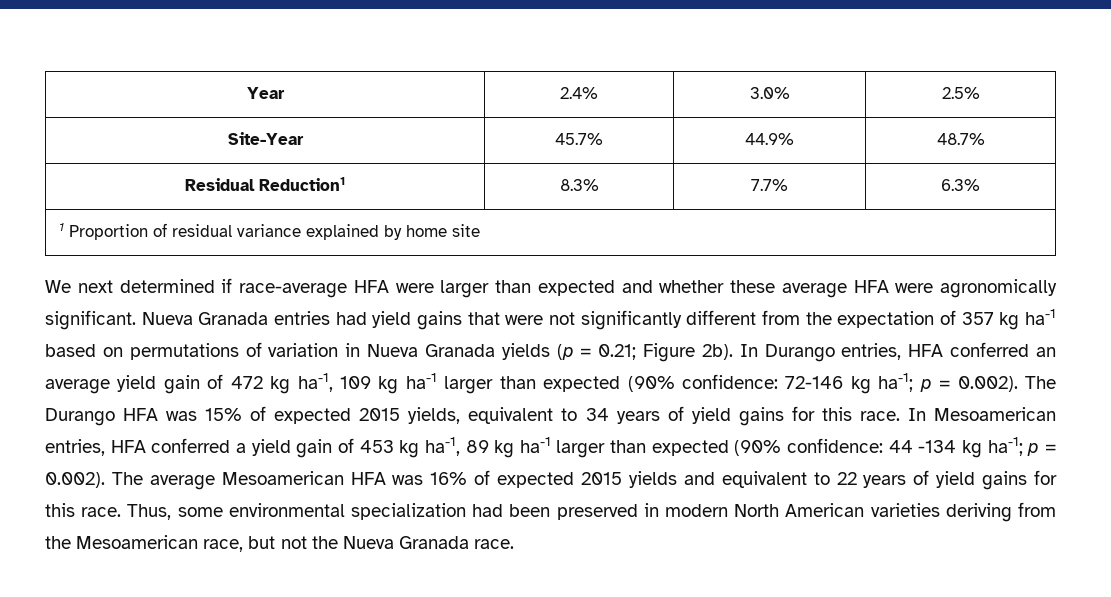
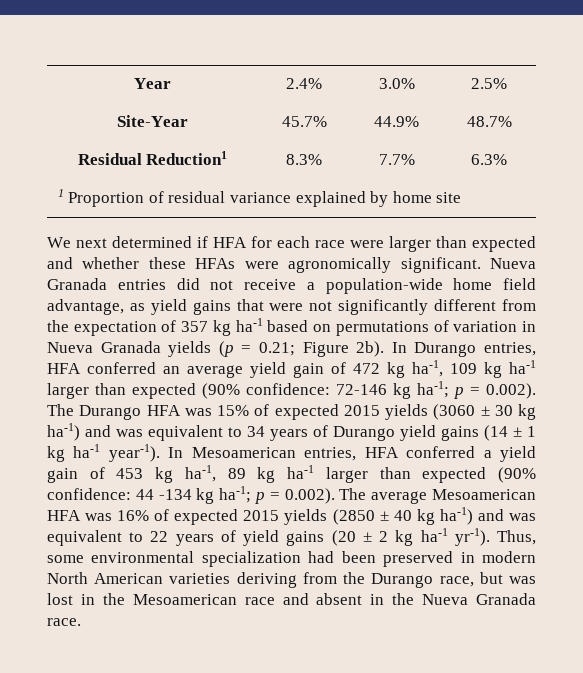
- We next determined if race-average HFA were larger than expected and whether these average HFA were agronomically significant.
+ We next determined if HFA for each race were larger than expected and whether these HFAs were agronomically significant.
- Nueva Granada entries had yield gains that were not significantly different from the expectation of 357 kg ha-1 based on permutations of variation in Nueva Granada yields (p = 0.21; Figure 2b).
+ Nueva Granada entries did not receive a population-wide home field advantage, as yield gains that were not significantly different from the expectation of 357 kg ha-1 based on permutations of variation in Nueva Granada yields (p = 0.21; Figure 2b).
- In Durango entries, HFA conferred an average yield gain of 472 kg ha-1, 109 kg ha-1 larger than expected (90% confidence: 72-146 kg ha-1; p = 0.002). The Durango HFA was 15% of expected 2015 yields, equivalent to 34 years of yield gains for this race.
+ In Durango entries, HFA conferred an average yield gain of 472 kg ha-1, 109 kg ha-1 larger than expected (90% confidence: 72-146 kg ha-1; p = 0.002). The Durango HFA was 15% of expected 2015 yields (3060 ± 30 kg ha-1) and was equivalent to 34 years of Durango yield gains (14 ± 1 kg ha-1 year-1).
- In Mesoamerican entries, HFA conferred a yield gain of 453 kg ha-1, 89 kg ha-1 larger than expected (90% confidence: 44 -134 kg ha-1; p = 0.002). The average Mesoamerican HFA was 16% of expected 2015 yields and equivalent to 22 years of yield gains for this race.
+ In Mesoamerican entries, HFA conferred a yield gain of 453 kg ha-1, 89 kg ha-1 larger than expected (90% confidence: 44 -134 kg ha-1; p = 0.002). The average Mesoamerican HFA was 16% of expected 2015 yields (2850 ± 40 kg ha-1) and was equivalent to 22 years of yield gains (20 ± 2 kg ha-1 yr-1).
- Thus, some environmental specialization had been preserved in modern North American varieties deriving from the Mesoamerican race, but not the Nueva Granada race.
+ Thus, some environmental specialization had been preserved in modern North American varieties deriving from the Durango race, but was lost in the Mesoamerican race and absent in the Nueva Granada race.

